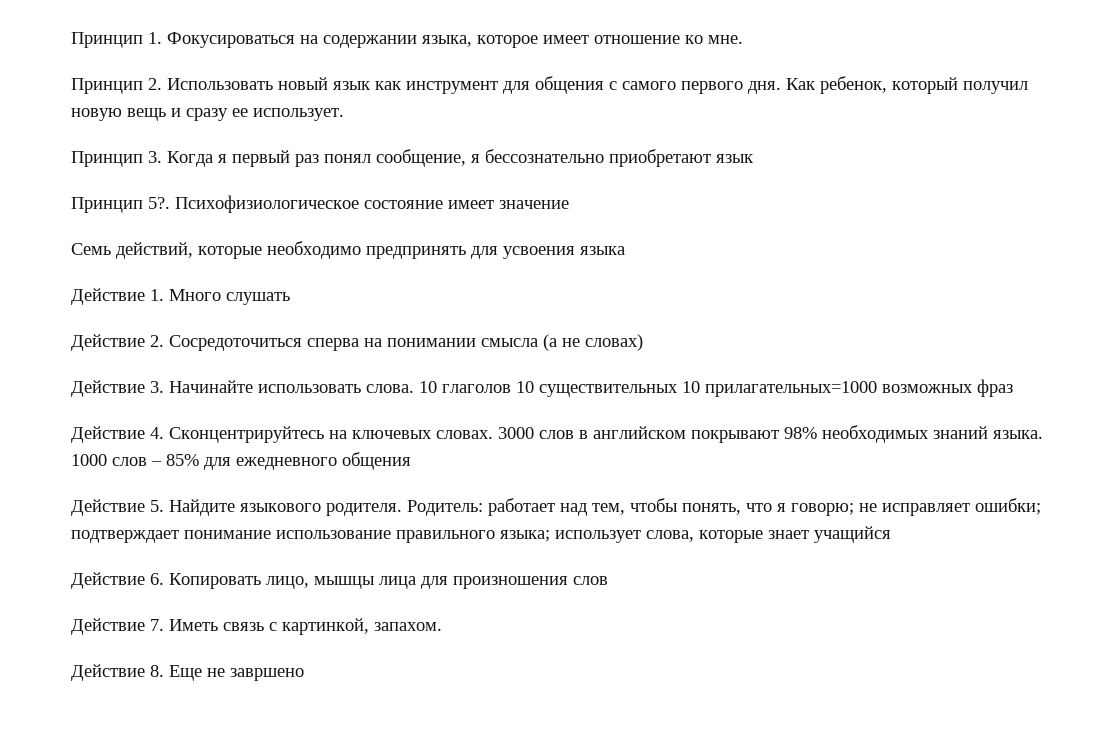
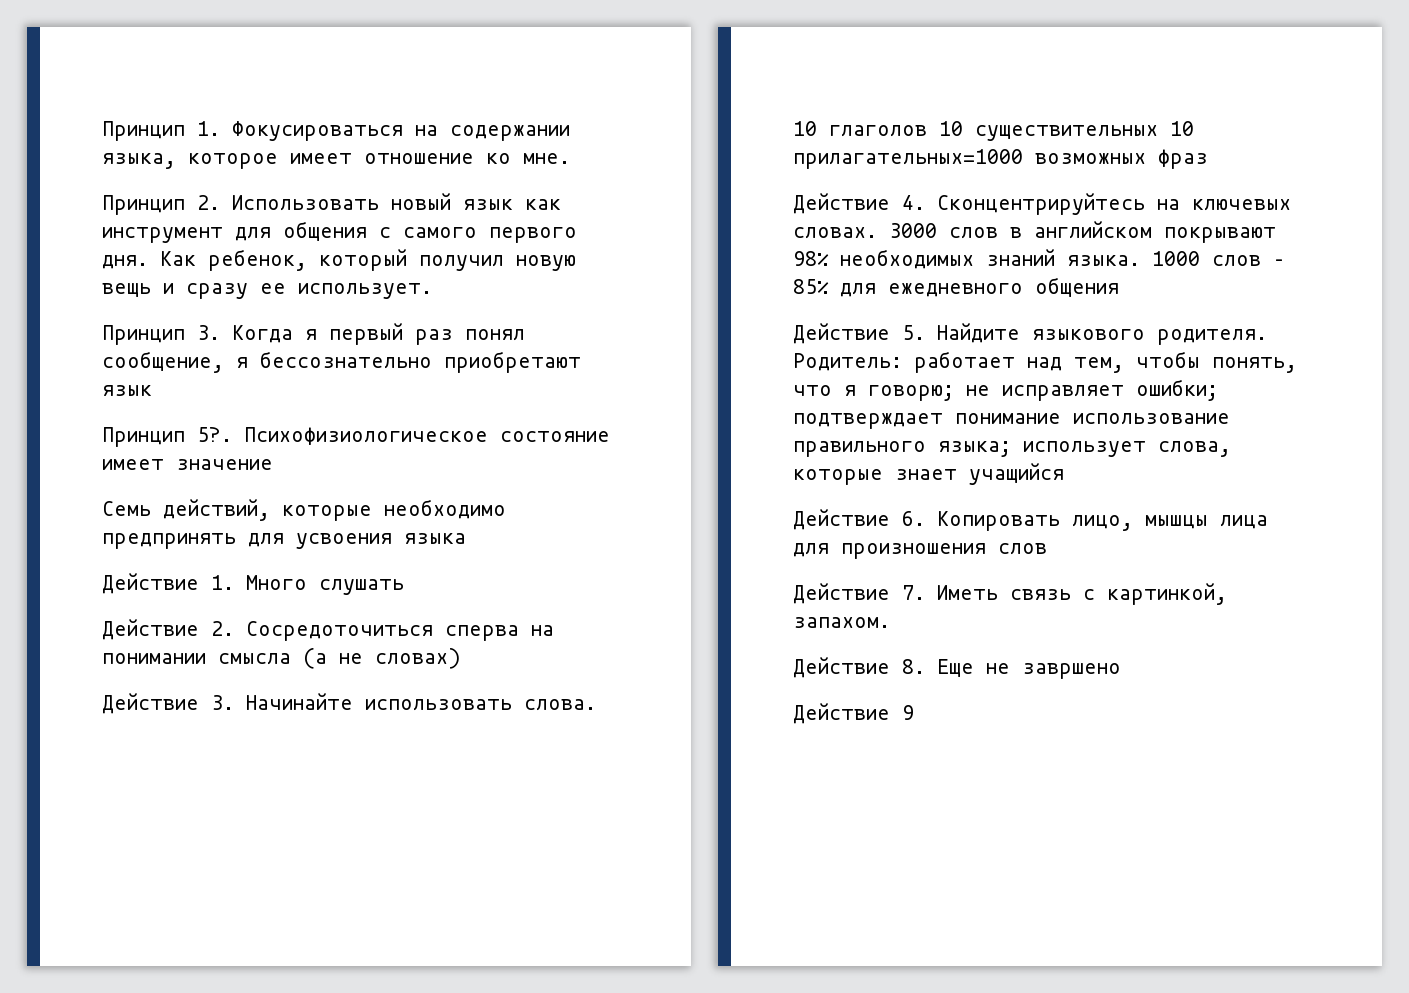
+ Действие 9

